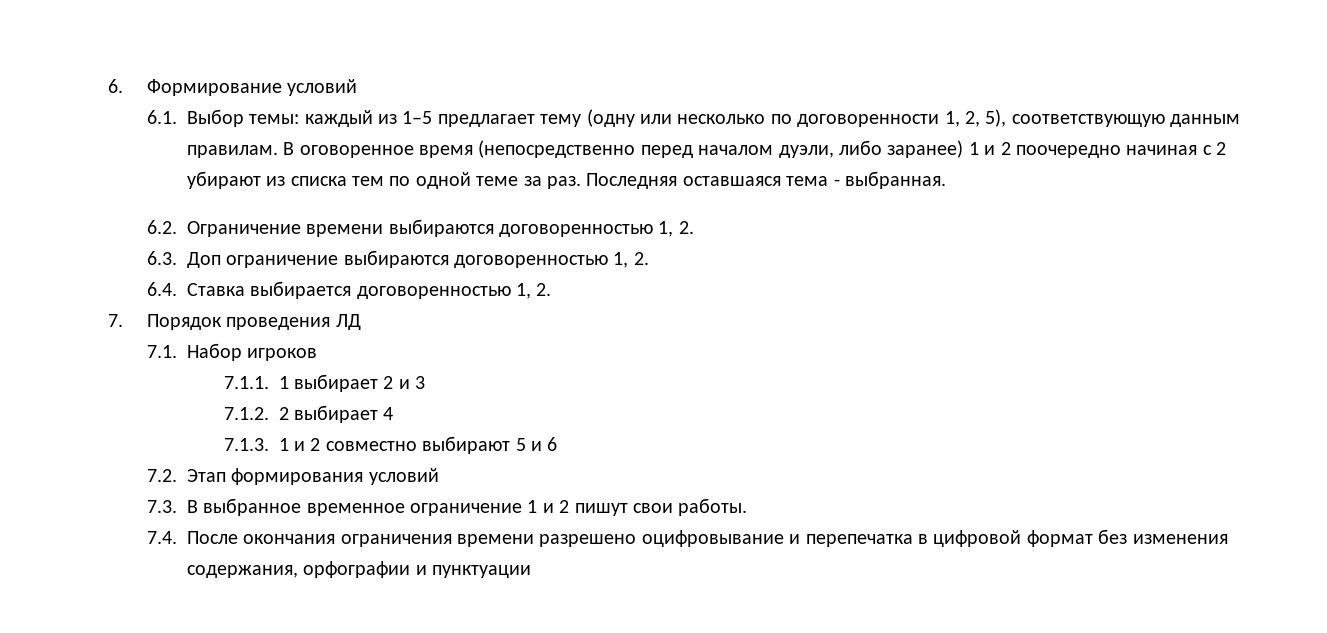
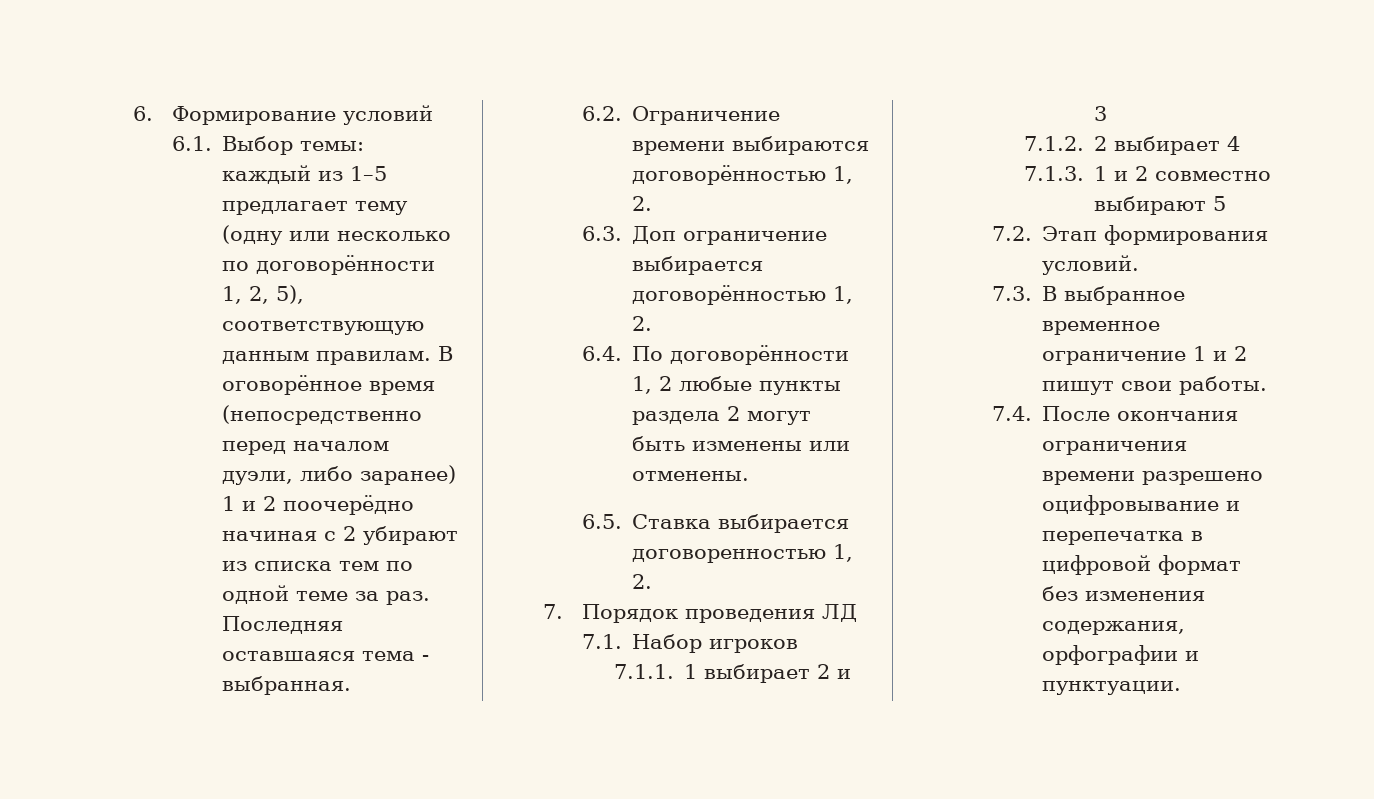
- 6.1. Выбор темы: каждый из 1–5 предлагает тему (одну или несколько по договоренности 1, 2, 5), соответствующую данным правилам.
+ 6.1. Выбор темы: каждый из 1–5 предлагает тему (одну или несколько по договорённости 1, 2, 5), соответствующую данным правилам.
- В оговоренное время (непосредственно перед началом дуэли, либо заранее) 1 и 2 поочередно начиная с 2 убирают из списка тем по одной теме за раз.
+ В оговорённое время (непосредственно перед началом дуэли, либо заранее) 1 и 2 поочерёдно начиная с 2 убирают из списка тем по одной теме за раз.
- 6.2. Ограничение времени выбираются договоренностью 1, 2.
+ 6.2. Ограничение времени выбираются договорённостью 1, 2.
- 6.3. Доп ограничение выбираются договоренностью 1, 2.
+ 6.3. Доп ограничение выбирается договорённостью 1, 2.
- 6.4. Ставка выбирается договоренностью 1, 2.
+ 6.4. По договорённости 1, 2 любые пункты раздела 2 могут быть изменены или отменены.
+ 6.5. Ставка выбирается договоренностью 1, 2.
- 7.1.3. 1 и 2 совместно выбирают 5 и 6
+ 7.1.3. 1 и 2 совместно выбирают 5
- 7.2. Этап формирования условий
+ 7.2. Этап формирования условий.
- 7.4. После окончания ограничения времени разрешено оцифровывание и перепечатка в цифровой формат без изменения содержания, орфографии и пунктуации
+ 7.4. После окончания ограничения времени разрешено оцифровывание и перепечатка в цифровой формат без изменения содержания, орфографии и пунктуации.

